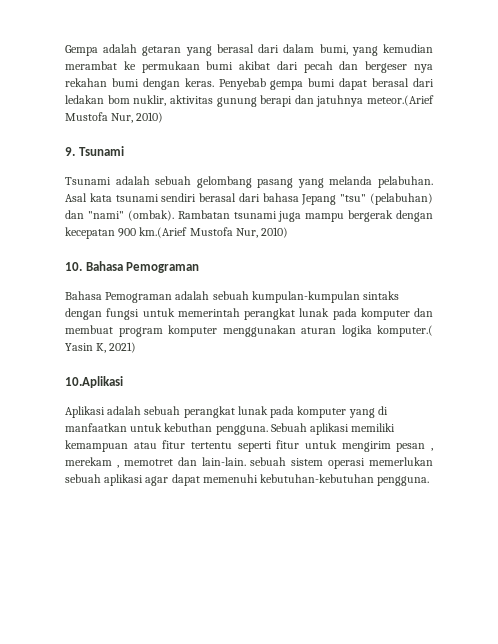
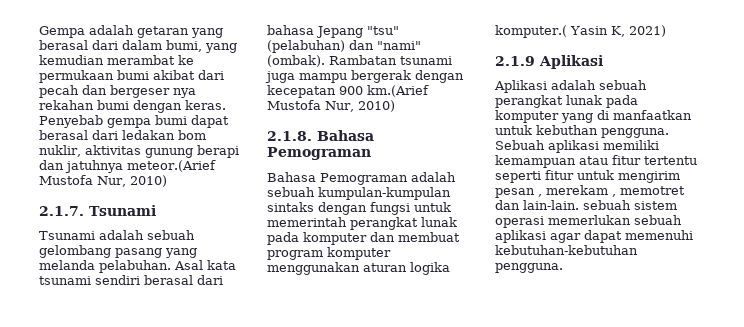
- 9. Tsunami
+ 2.1.7. Tsunami
- 10. Bahasa Pemograman
+ 2.1.8. Bahasa Pemograman
- 10.Aplikasi
+ 2.1.9 Aplikasi

